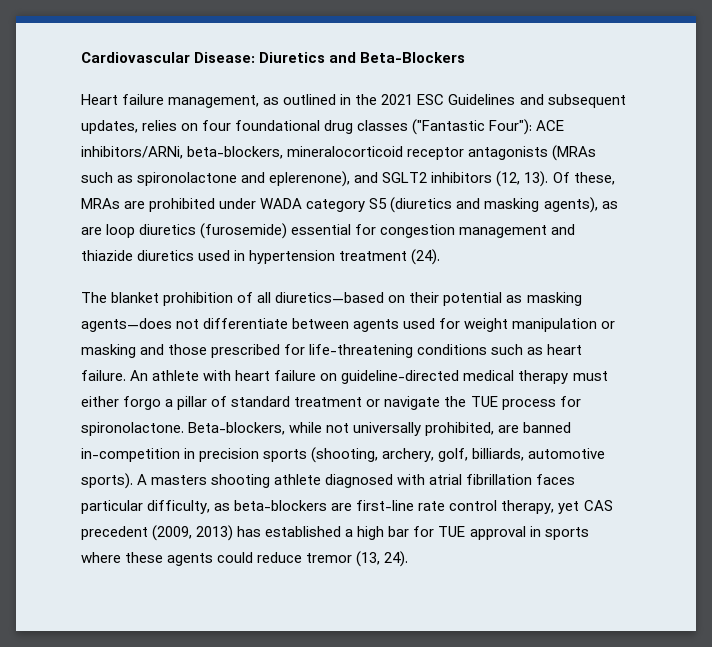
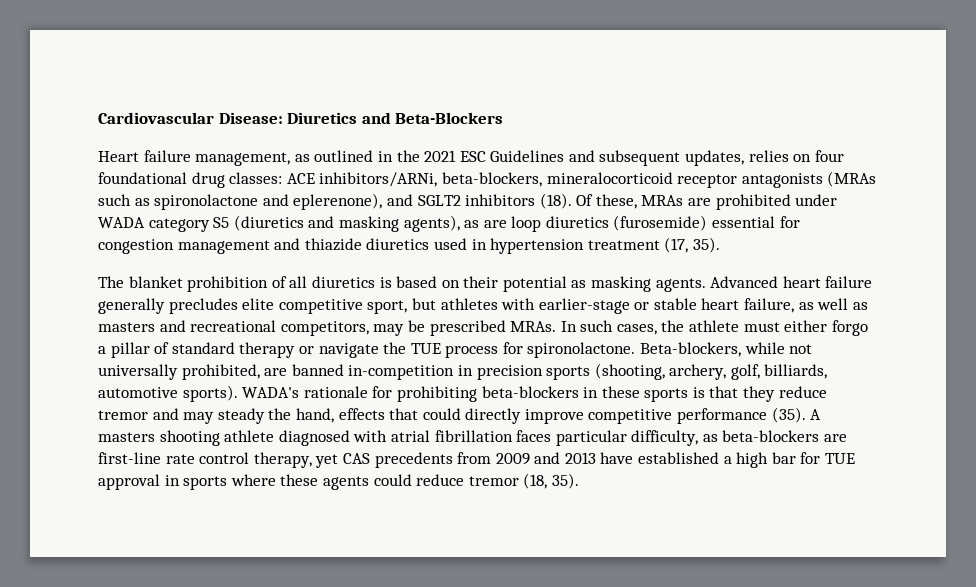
- Heart failure management, as outlined in the 2021 ESC Guidelines and subsequent updates, relies on four foundational drug classes ("Fantastic Four"): ACE inhibitors/ARNi, beta-blockers, mineralocorticoid receptor antagonists (MRAs such as spironolactone and eplerenone), and SGLT2 inhibitors (12, 13).
+ Heart failure management, as outlined in the 2021 ESC Guidelines and subsequent updates, relies on four foundational drug classes: ACE inhibitors/ARNi, beta-blockers, mineralocorticoid receptor antagonists (MRAs such as spironolactone and eplerenone), and SGLT2 inhibitors (18).
- Of these, MRAs are prohibited under WADA category S5 (diuretics and masking agents), as are loop diuretics (furosemide) essential for congestion management and thiazide diuretics used in hypertension treatment (24).
+ Of these, MRAs are prohibited under WADA category S5 (diuretics and masking agents), as are loop diuretics (furosemide) essential for congestion management and thiazide diuretics used in hypertension treatment (17, 35).
- The blanket prohibition of all diuretics—based on their potential as masking agents—does not differentiate between agents used for weight manipulation or masking and those prescribed for life-threatening conditions such as heart failure. An athlete with heart failure on guideline-directed medical therapy must either forgo a pillar of standard treatment or navigate the TUE process for spironolactone.
+ The blanket prohibition of all diuretics is based on their potential as masking agents. Advanced heart failure generally precludes elite competitive sport, but athletes with earlier-stage or stable heart failure, as well as masters and recreational competitors, may be prescribed MRAs. In such cases, the athlete must either forgo a pillar of standard therapy or navigate the TUE process for spironolactone.
+ WADA's rationale for prohibiting beta-blockers in these sports is that they reduce tremor and may steady the hand, effects that could directly improve competitive performance (35).
- A masters shooting athlete diagnosed with atrial fibrillation faces particular difficulty, as beta-blockers are first-line rate control therapy, yet CAS precedent (2009, 2013) has established a high bar for TUE approval in sports where these agents could reduce tremor (13, 24).
+ A masters shooting athlete diagnosed with atrial fibrillation faces particular difficulty, as beta-blockers are first-line rate control therapy, yet CAS precedents from 2009 and 2013 have established a high bar for TUE approval in sports where these agents could reduce tremor (18, 35).

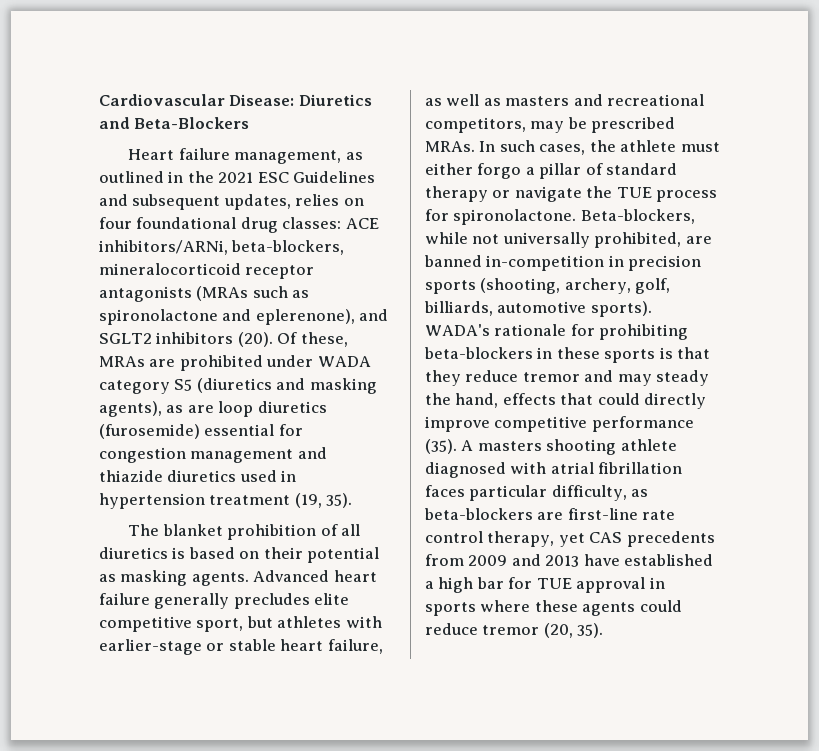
- Heart failure management, as outlined in the 2021 ESC Guidelines and subsequent updates, relies on four foundational drug classes: ACE inhibitors/ARNi, beta-blockers, mineralocorticoid receptor antagonists (MRAs such as spironolactone and eplerenone), and SGLT2 inhibitors (18).
+ Heart failure management, as outlined in the 2021 ESC Guidelines and subsequent updates, relies on four foundational drug classes: ACE inhibitors/ARNi, beta-blockers, mineralocorticoid receptor antagonists (MRAs such as spironolactone and eplerenone), and SGLT2 inhibitors (20).
- Of these, MRAs are prohibited under WADA category S5 (diuretics and masking agents), as are loop diuretics (furosemide) essential for congestion management and thiazide diuretics used in hypertension treatment (17, 35).
+ Of these, MRAs are prohibited under WADA category S5 (diuretics and masking agents), as are loop diuretics (furosemide) essential for congestion management and thiazide diuretics used in hypertension treatment (19, 35).
- A masters shooting athlete diagnosed with atrial fibrillation faces particular difficulty, as beta-blockers are first-line rate control therapy, yet CAS precedents from 2009 and 2013 have established a high bar for TUE approval in sports where these agents could reduce tremor (18, 35).
+ A masters shooting athlete diagnosed with atrial fibrillation faces particular difficulty, as beta-blockers are first-line rate control therapy, yet CAS precedents from 2009 and 2013 have established a high bar for TUE approval in sports where these agents could reduce tremor (20, 35).

